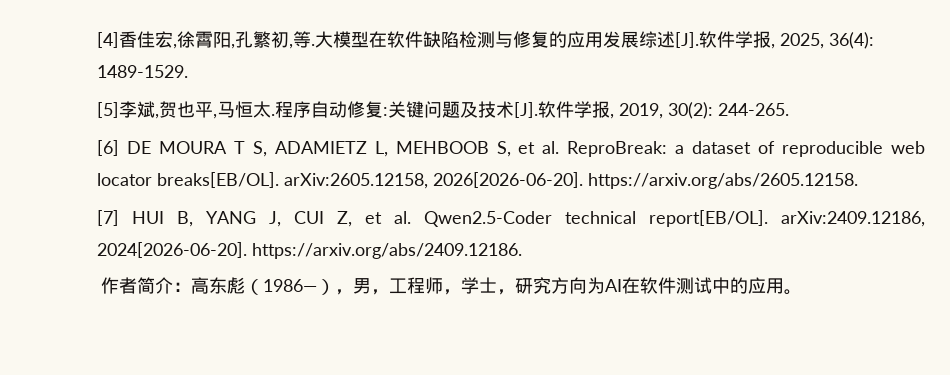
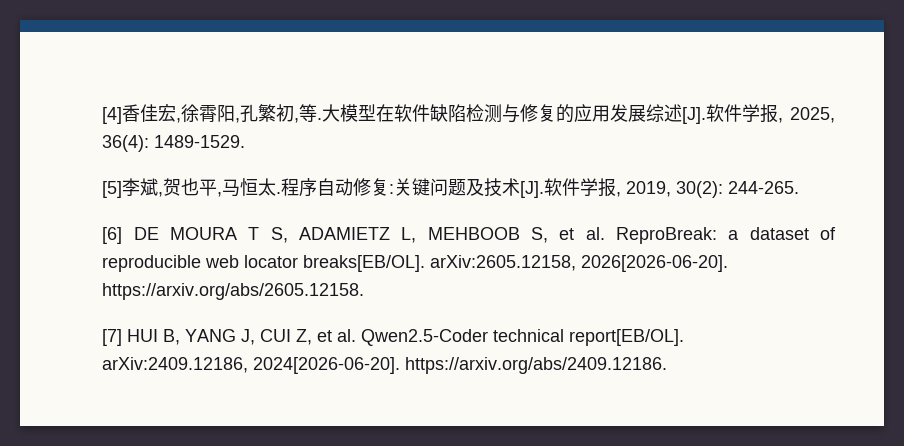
- 作者简介：高东彪（1986—），男，工程师，学士，研究方向为AI在软件测试中的应用。

